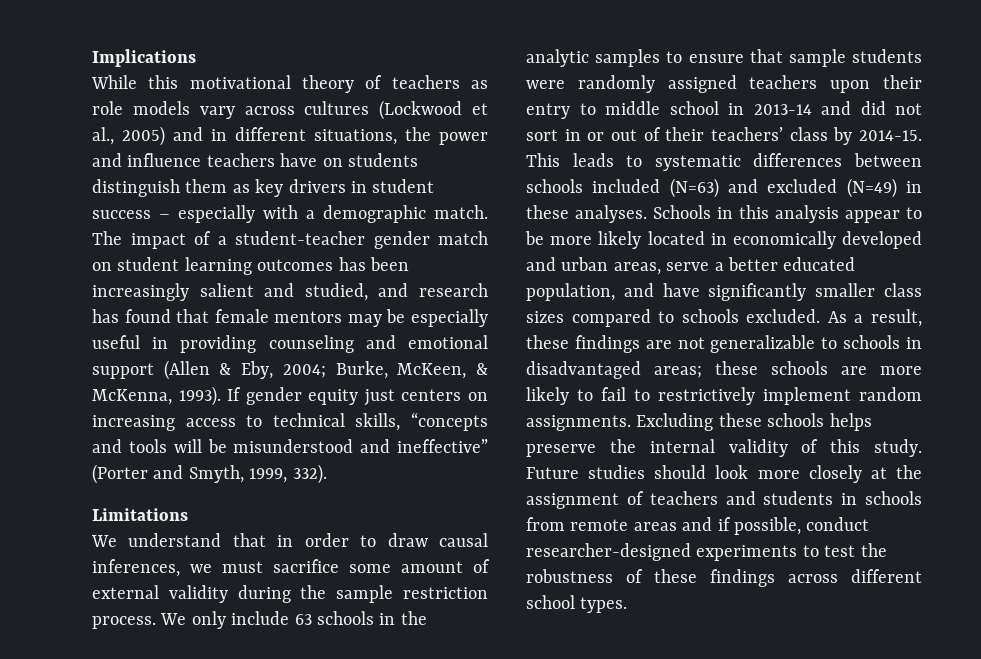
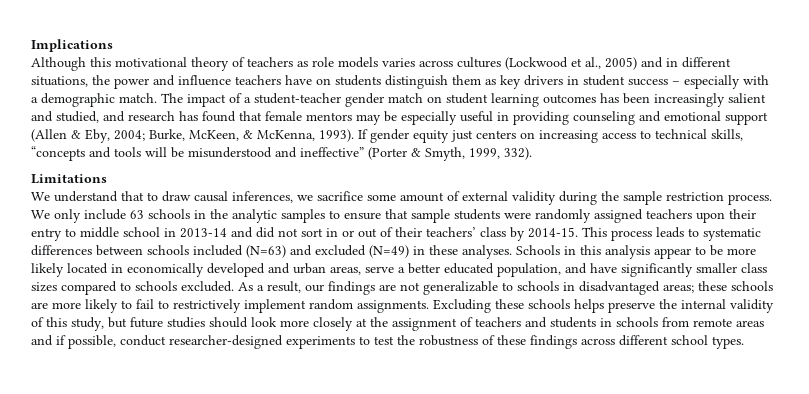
- While this motivational theory of teachers as role models vary across cultures (Lockwood et al., 2005) and in different situations, the power and influence teachers have on students distinguish them as key drivers in student success – especially with a demographic match.
+ Although this motivational theory of teachers as role models varies across cultures (Lockwood et al., 2005) and in different situations, the power and influence teachers have on students distinguish them as key drivers in student success – especially with a demographic match.
- If gender equity just centers on increasing access to technical skills, “concepts and tools will be misunderstood and ineffective” (Porter and Smyth, 1999, 332).
+ If gender equity just centers on increasing access to technical skills, “concepts and tools will be misunderstood and ineffective” (Porter & Smyth, 1999, 332).
- We understand that in order to draw causal inferences, we must sacrifice some amount of external validity during the sample restriction process.
+ We understand that to draw causal inferences, we sacrifice some amount of external validity during the sample restriction process.
- This leads to systematic differences between schools included (N=63) and excluded (N=49) in these analyses.
+ This process leads to systematic differences between schools included (N=63) and excluded (N=49) in these analyses.
- As a result, these findings are not generalizable to schools in disadvantaged areas; these schools are more likely to fail to restrictively implement random assignments.
+ As a result, our findings are not generalizable to schools in disadvantaged areas; these schools are more likely to fail to restrictively implement random assignments.
- Excluding these schools helps preserve the internal validity of this study. Future studies should look more closely at the assignment of teachers and students in schools from remote areas and if possible, conduct researcher-designed experiments to test the robustness of these findings across different school types.
+ Excluding these schools helps preserve the internal validity of this study, but future studies should look more closely at the assignment of teachers and students in schools from remote areas and if possible, conduct researcher-designed experiments to test the robustness of these findings across different school types.

